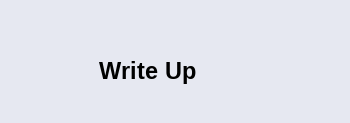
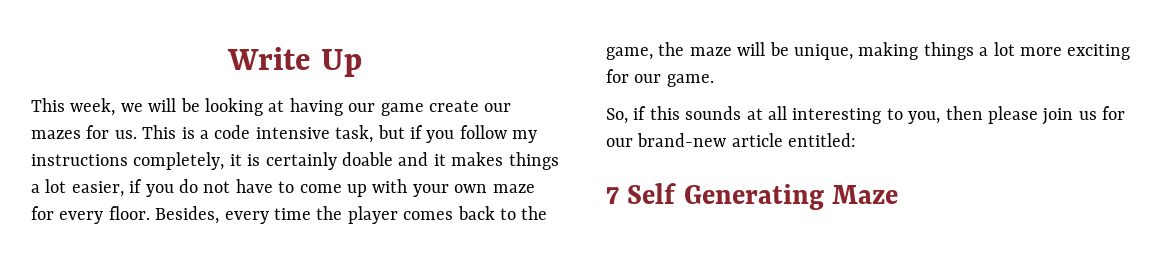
+ This week, we will be looking at having our game create our mazes for us. This is a code intensive task, but if you follow my instructions completely, it is certainly doable and it makes things a lot easier, if you do not have to come up with your own maze for every floor. Besides, every time the player comes back to the game, the maze will be unique, making things a lot more exciting for our game.
+ So, if this sounds at all interesting to you, then please join us for our brand-new article entitled:
+ 7 Self Generating Maze

